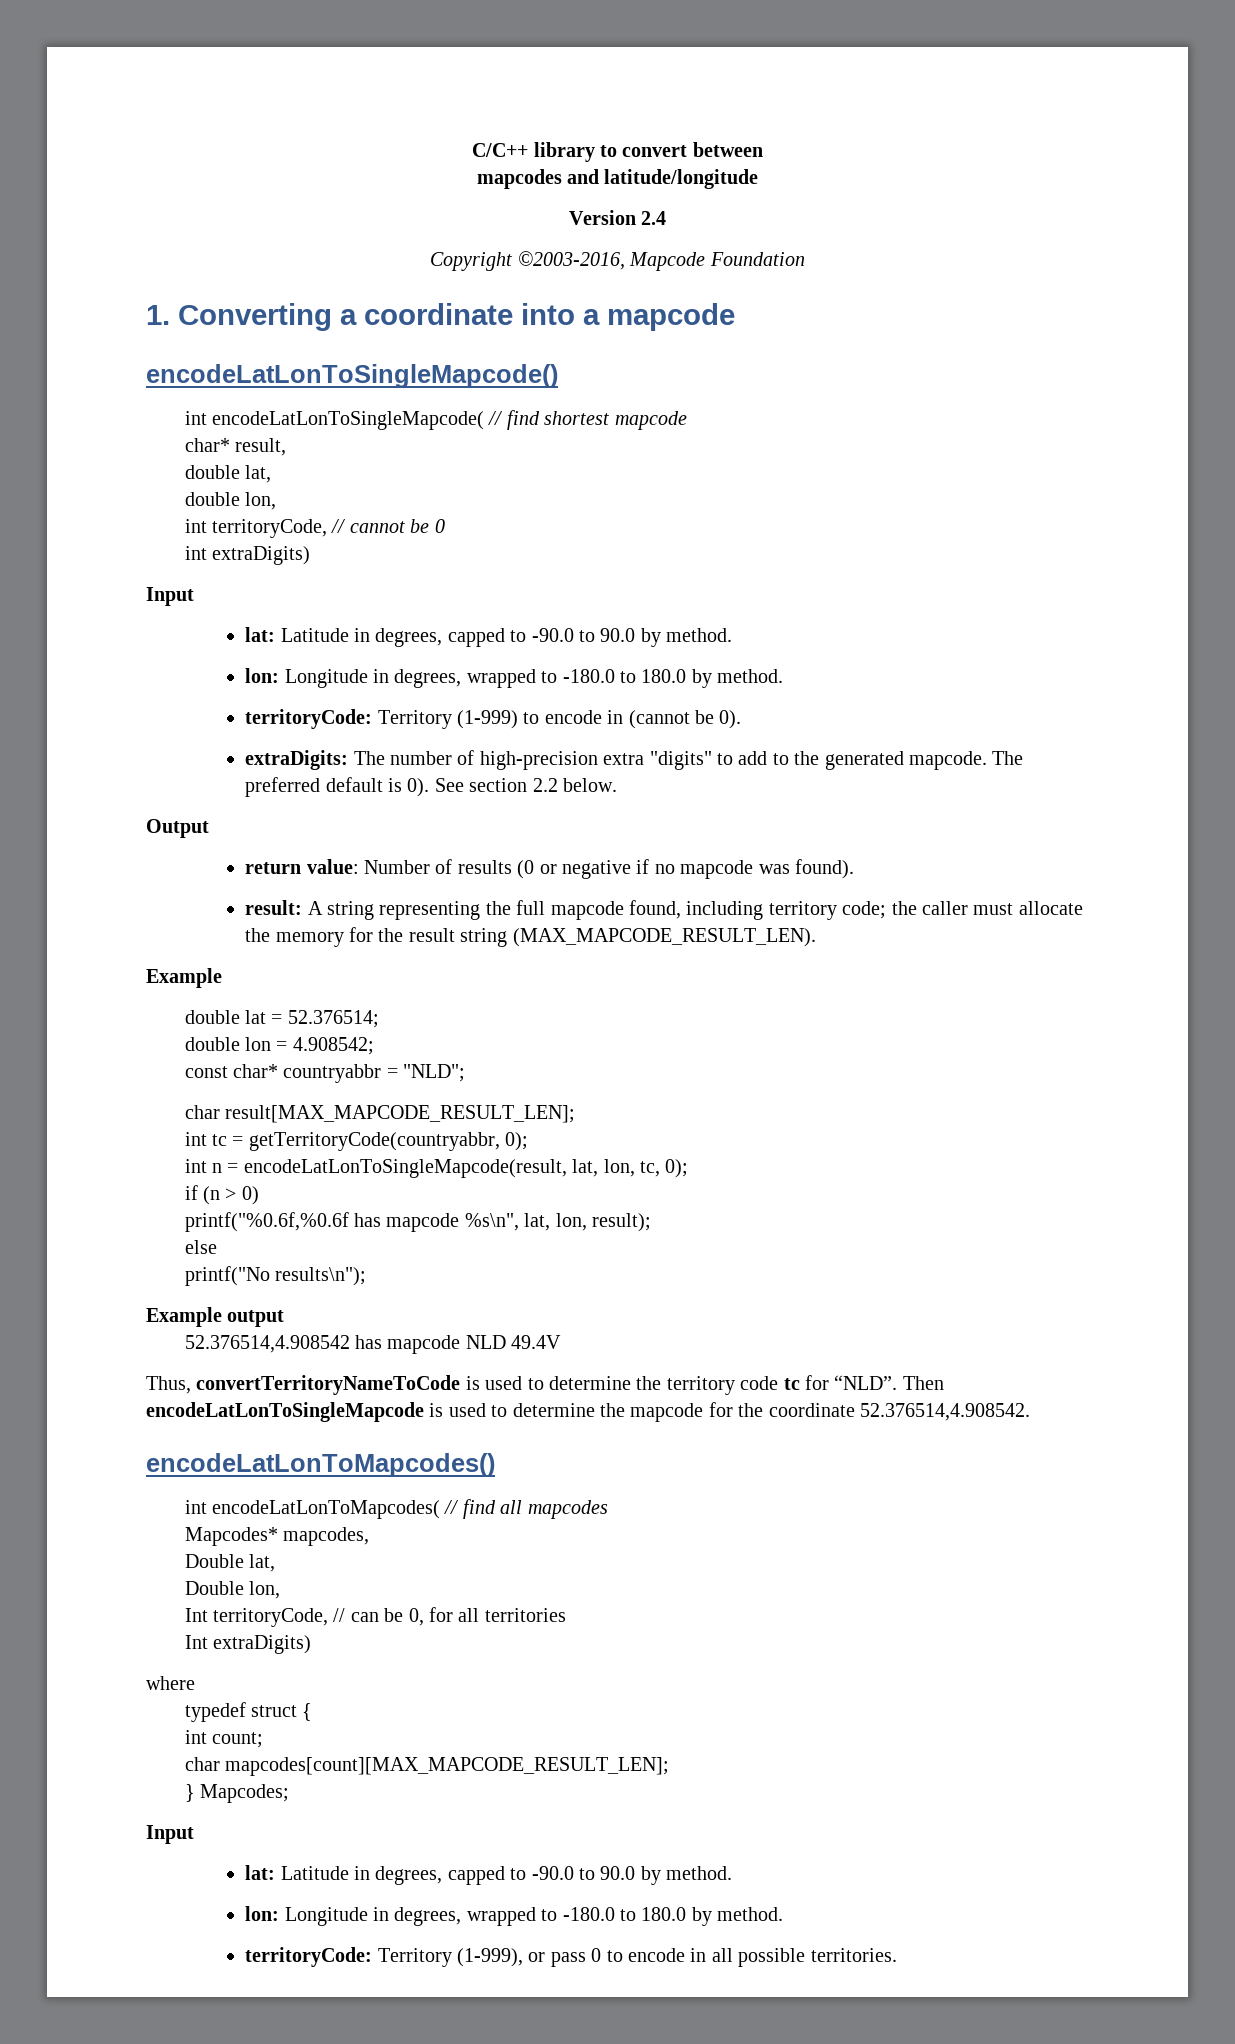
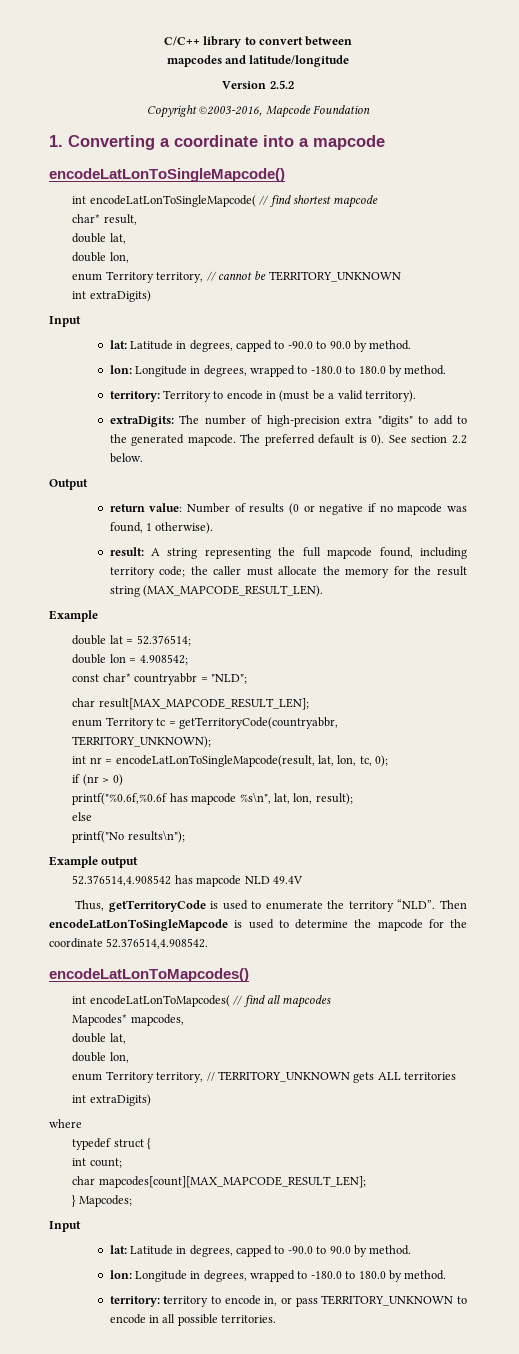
- Version 2.4
+ Version 2.5.2
- int territoryCode, // cannot be 0
+ enum Territory territory, // cannot be TERRITORY_UNKNOWN
- territoryCode: Territory (1-999) to encode in (cannot be 0).
+ territory: Territory to encode in (must be a valid territory).
- return value: Number of results (0 or negative if no mapcode was found).
+ return value: Number of results (0 or negative if no mapcode was found, 1 otherwise).
- int tc = getTerritoryCode(countryabbr, 0);
- int n = encodeLatLonToSingleMapcode(result, lat, lon, tc, 0);
+ enum Territory tc = getTerritoryCode(countryabbr, TERRITORY_UNKNOWN);
+ int nr = encodeLatLonToSingleMapcode(result, lat, lon, tc, 0);
- if (n > 0)
+ if (nr > 0)
- Thus, convertTerritoryNameToCode is used to determine the territory code tc for “NLD”.
+ Thus, getTerritoryCode is used to enumerate the territory “NLD”.
  Mapcodes* mapcodes,
- Double lat,
- Double lon,
- Int territoryCode, // can be 0, for all territories
- Int extraDigits)
+ double lat,
+ double lon,
+ enum Territory territory, // TERRITORY_UNKNOWN gets ALL territories
+ int extraDigits)
- territoryCode: Territory (1-999), or pass 0 to encode in all possible territories.
+ territory: territory to encode in, or pass TERRITORY_UNKNOWN to encode in all possible territories.

